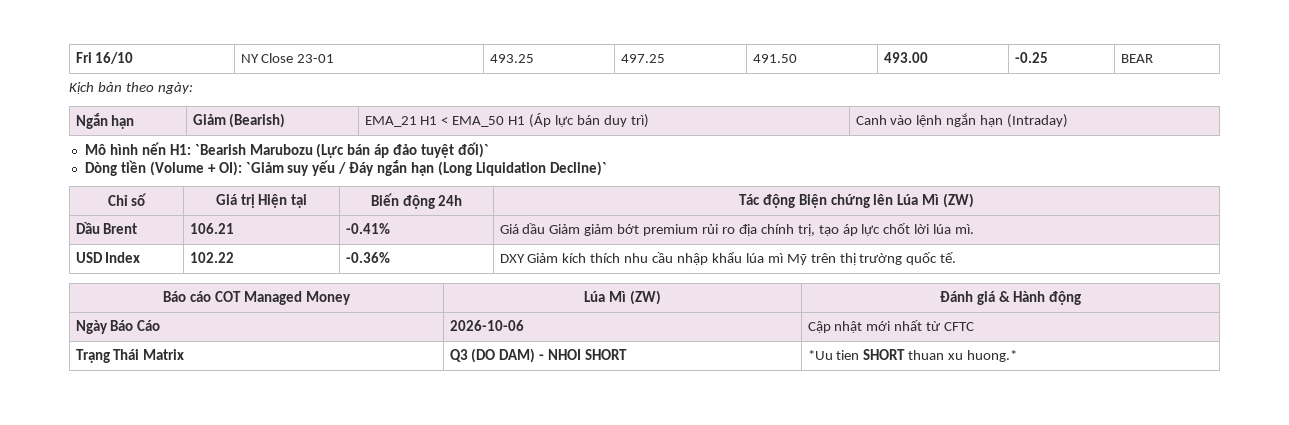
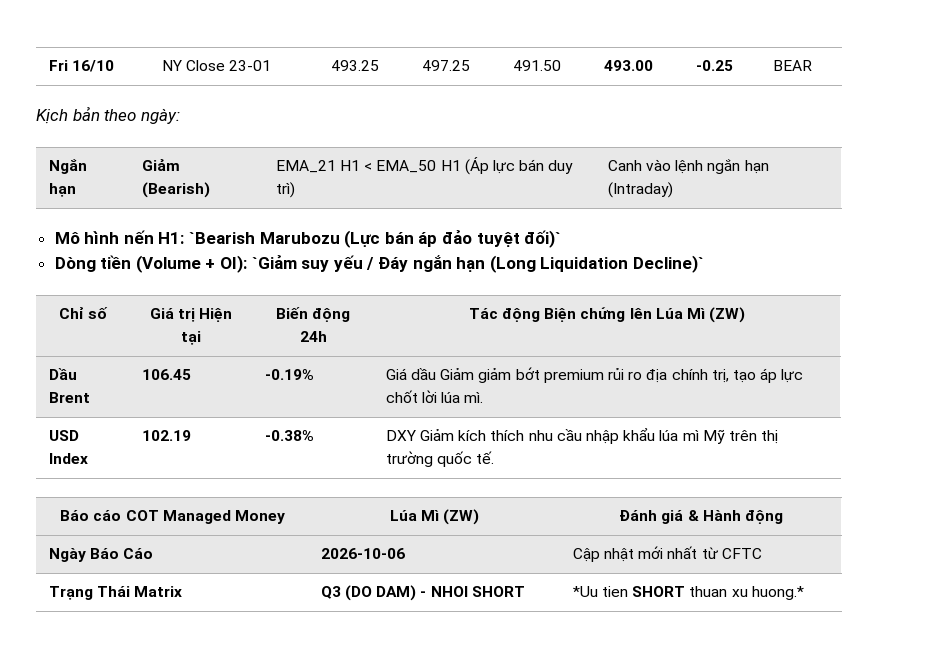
- Dầu Brent | 106.21 | -0.41% | Giá dầu Giảm giảm bớt premium rủi ro địa chính trị, tạo áp lực chốt lời lúa mì.
+ Dầu Brent | 106.45 | -0.19% | Giá dầu Giảm giảm bớt premium rủi ro địa chính trị, tạo áp lực chốt lời lúa mì.
- USD Index | 102.22 | -0.36% | DXY Giảm kích thích nhu cầu nhập khẩu lúa mì Mỹ trên thị trường quốc tế.
+ USD Index | 102.19 | -0.38% | DXY Giảm kích thích nhu cầu nhập khẩu lúa mì Mỹ trên thị trường quốc tế.

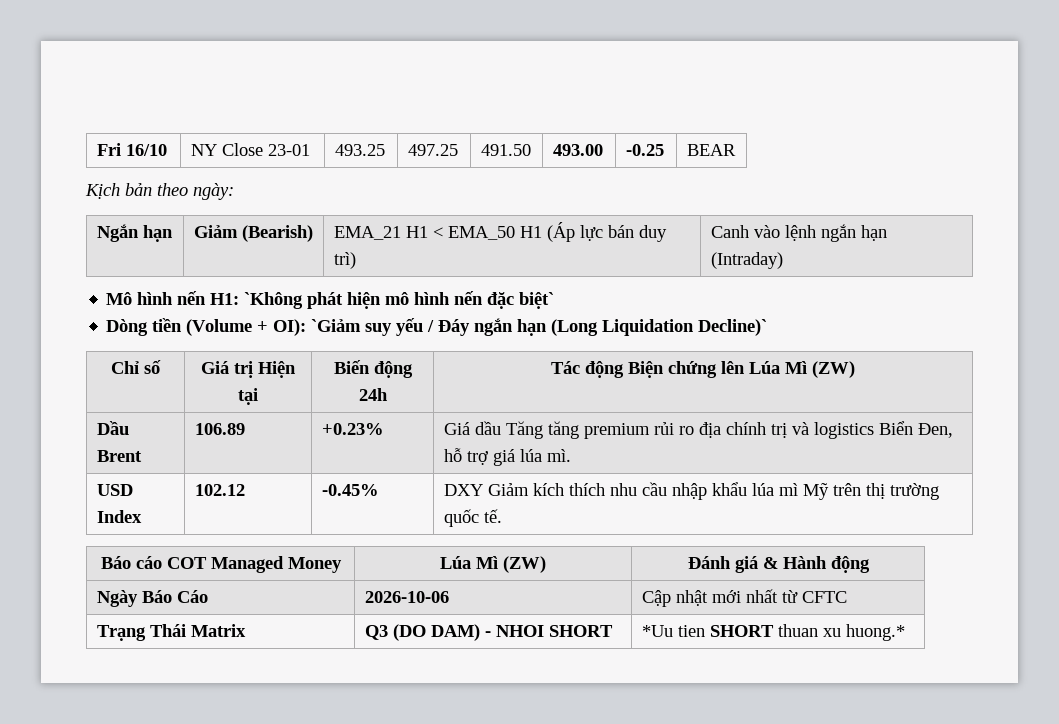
- Mô hình nến H1: `Bearish Marubozu (Lực bán áp đảo tuyệt đối)`
+ Mô hình nến H1: `Không phát hiện mô hình nến đặc biệt`
- Dầu Brent | 106.45 | -0.19% | Giá dầu Giảm giảm bớt premium rủi ro địa chính trị, tạo áp lực chốt lời lúa mì.
+ Dầu Brent | 106.89 | +0.23% | Giá dầu Tăng tăng premium rủi ro địa chính trị và logistics Biển Đen, hỗ trợ giá lúa mì.
- USD Index | 102.19 | -0.38% | DXY Giảm kích thích nhu cầu nhập khẩu lúa mì Mỹ trên thị trường quốc tế.
+ USD Index | 102.12 | -0.45% | DXY Giảm kích thích nhu cầu nhập khẩu lúa mì Mỹ trên thị trường quốc tế.

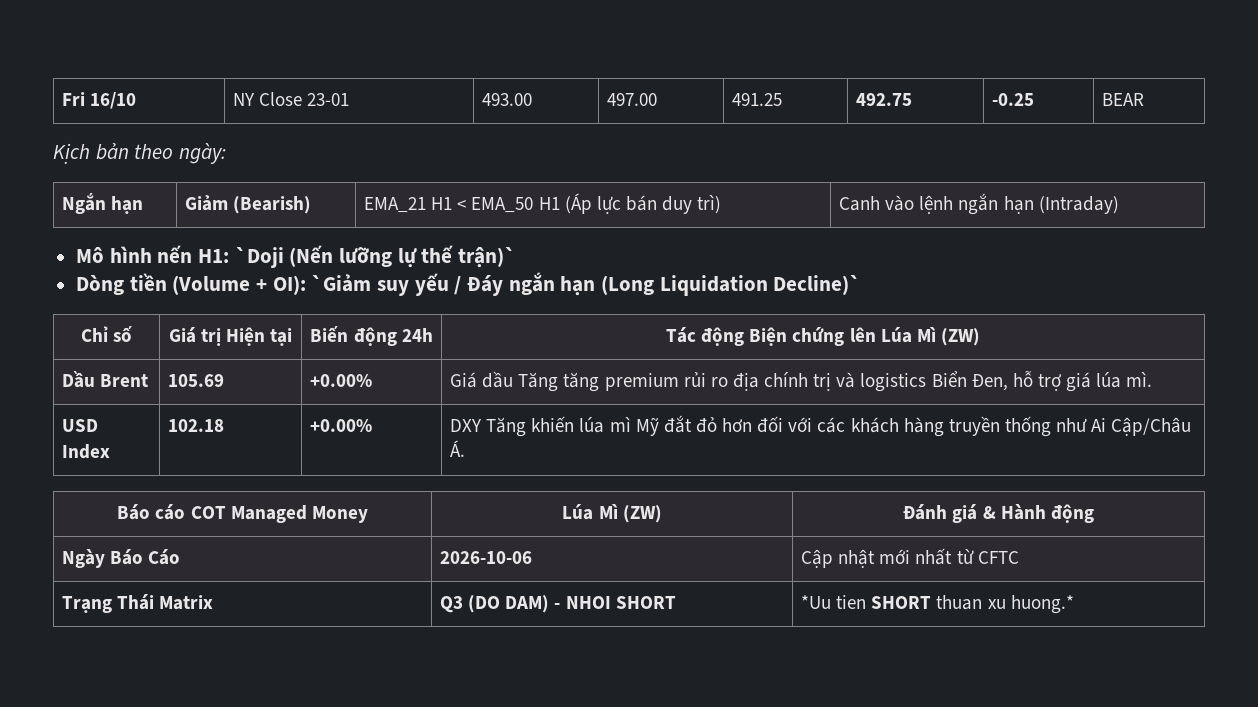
- Fri 16/10 | NY Close 23-01 | 493.25 | 497.25 | 491.50 | 493.00 | -0.25 | BEAR
+ Fri 16/10 | NY Close 23-01 | 493.00 | 497.00 | 491.25 | 492.75 | -0.25 | BEAR
- Mô hình nến H1: `Không phát hiện mô hình nến đặc biệt`
+ Mô hình nến H1: `Doji (Nến lưỡng lự thế trận)`
- Dầu Brent | 106.89 | +0.23% | Giá dầu Tăng tăng premium rủi ro địa chính trị và logistics Biển Đen, hỗ trợ giá lúa mì.
+ Dầu Brent | 105.69 | +0.00% | Giá dầu Tăng tăng premium rủi ro địa chính trị và logistics Biển Đen, hỗ trợ giá lúa mì.
- USD Index | 102.12 | -0.45% | DXY Giảm kích thích nhu cầu nhập khẩu lúa mì Mỹ trên thị trường quốc tế.
+ USD Index | 102.18 | +0.00% | DXY Tăng khiến lúa mì Mỹ đắt đỏ hơn đối với các khách hàng truyền thống như Ai Cập/Châu Á.

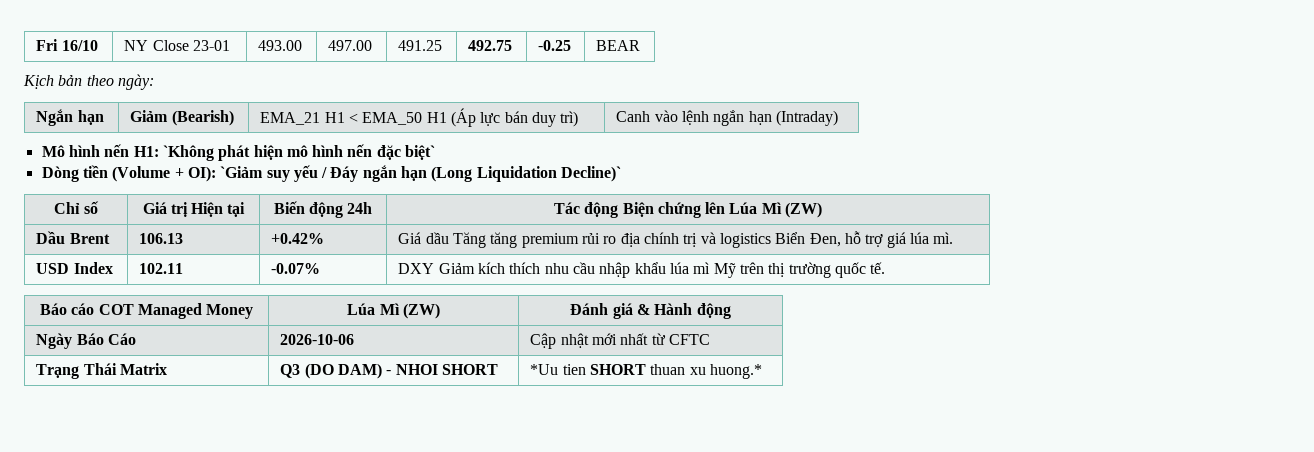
- Mô hình nến H1: `Doji (Nến lưỡng lự thế trận)`
+ Mô hình nến H1: `Không phát hiện mô hình nến đặc biệt`
- Dầu Brent | 105.69 | +0.00% | Giá dầu Tăng tăng premium rủi ro địa chính trị và logistics Biển Đen, hỗ trợ giá lúa mì.
+ Dầu Brent | 106.13 | +0.42% | Giá dầu Tăng tăng premium rủi ro địa chính trị và logistics Biển Đen, hỗ trợ giá lúa mì.
- USD Index | 102.18 | +0.00% | DXY Tăng khiến lúa mì Mỹ đắt đỏ hơn đối với các khách hàng truyền thống như Ai Cập/Châu Á.
+ USD Index | 102.11 | -0.07% | DXY Giảm kích thích nhu cầu nhập khẩu lúa mì Mỹ trên thị trường quốc tế.

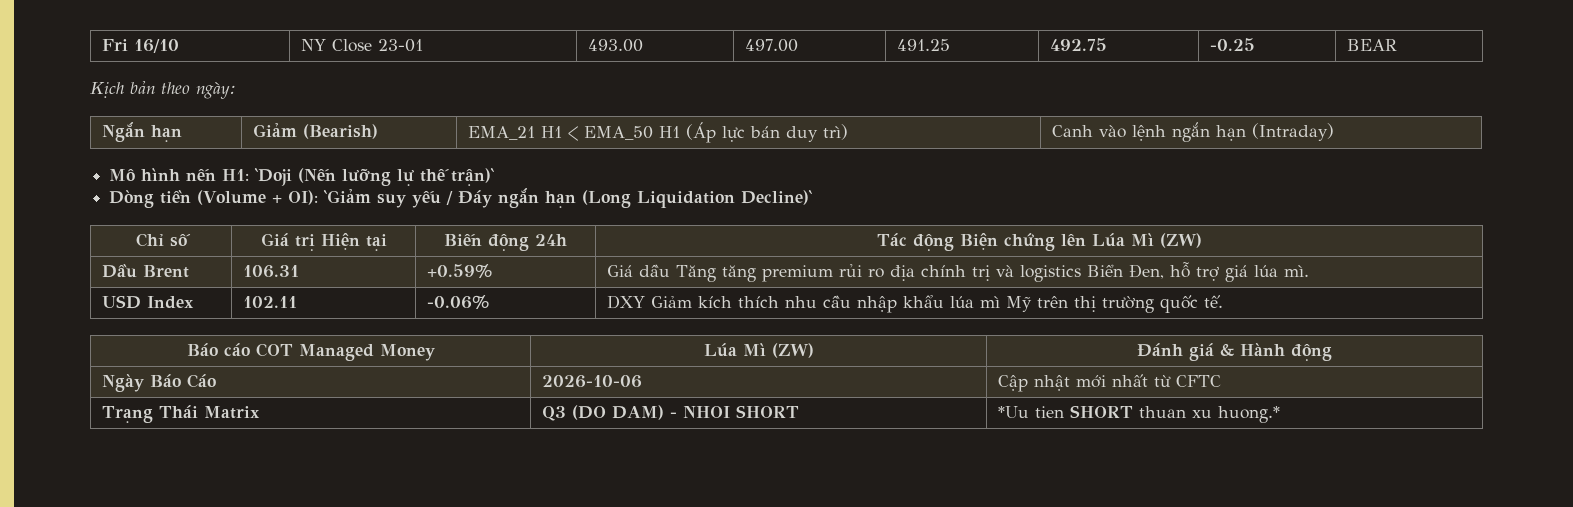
- Mô hình nến H1: `Không phát hiện mô hình nến đặc biệt`
+ Mô hình nến H1: `Doji (Nến lưỡng lự thế trận)`
- Dầu Brent | 106.13 | +0.42% | Giá dầu Tăng tăng premium rủi ro địa chính trị và logistics Biển Đen, hỗ trợ giá lúa mì.
+ Dầu Brent | 106.31 | +0.59% | Giá dầu Tăng tăng premium rủi ro địa chính trị và logistics Biển Đen, hỗ trợ giá lúa mì.
- USD Index | 102.11 | -0.07% | DXY Giảm kích thích nhu cầu nhập khẩu lúa mì Mỹ trên thị trường quốc tế.
+ USD Index | 102.11 | -0.06% | DXY Giảm kích thích nhu cầu nhập khẩu lúa mì Mỹ trên thị trường quốc tế.

